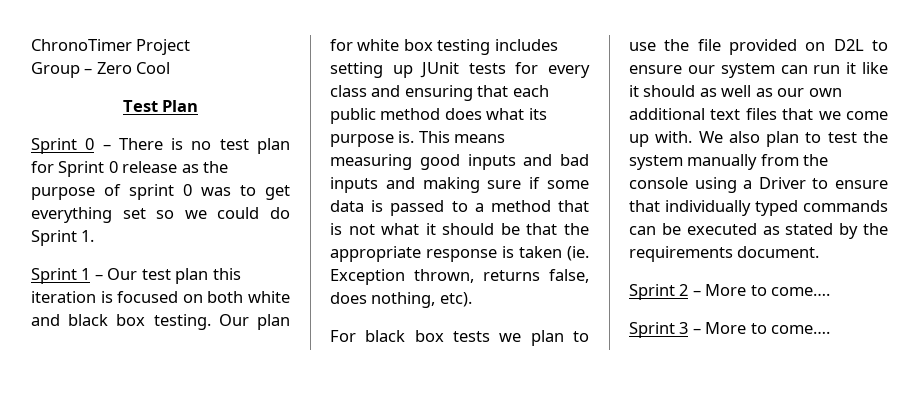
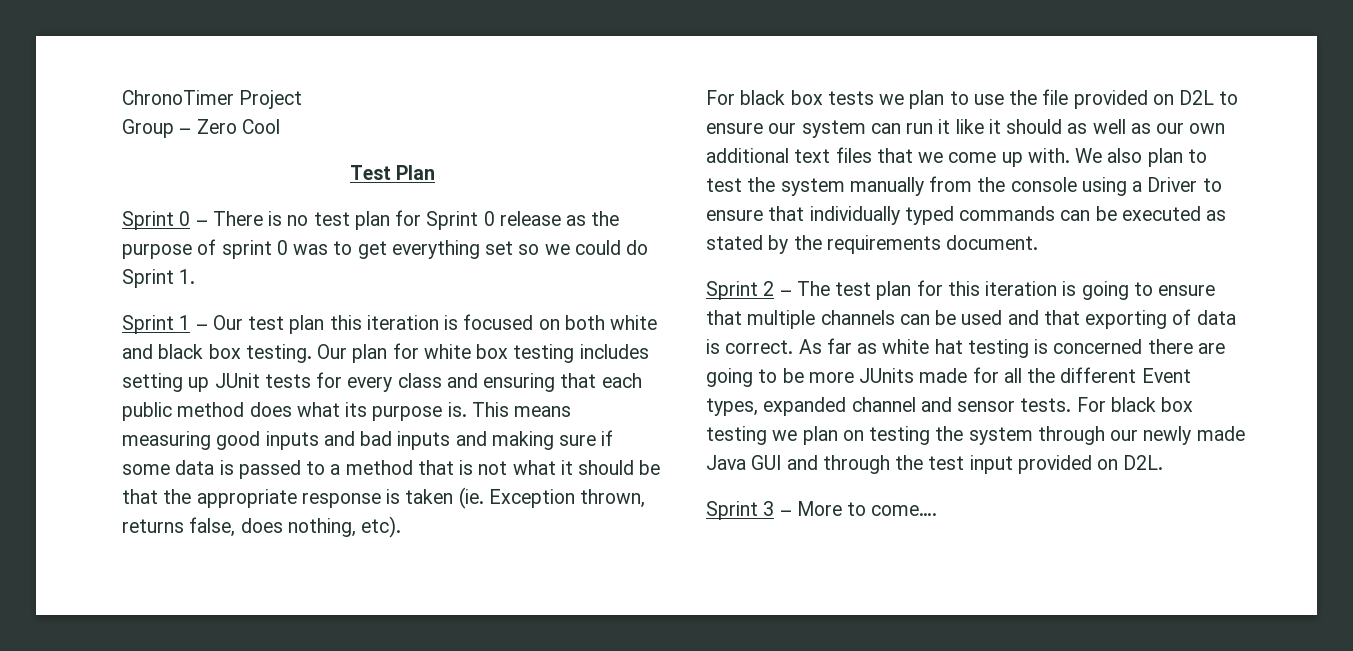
- Sprint 2 – More to come….
+ Sprint 2 – The test plan for this iteration is going to ensure that multiple channels can be used and that exporting of data is correct. As far as white hat testing is concerned there are going to be more JUnits made for all the different Event types, expanded channel and sensor tests. For black box testing we plan on testing the system through our newly made Java GUI and through the test input provided on D2L.

